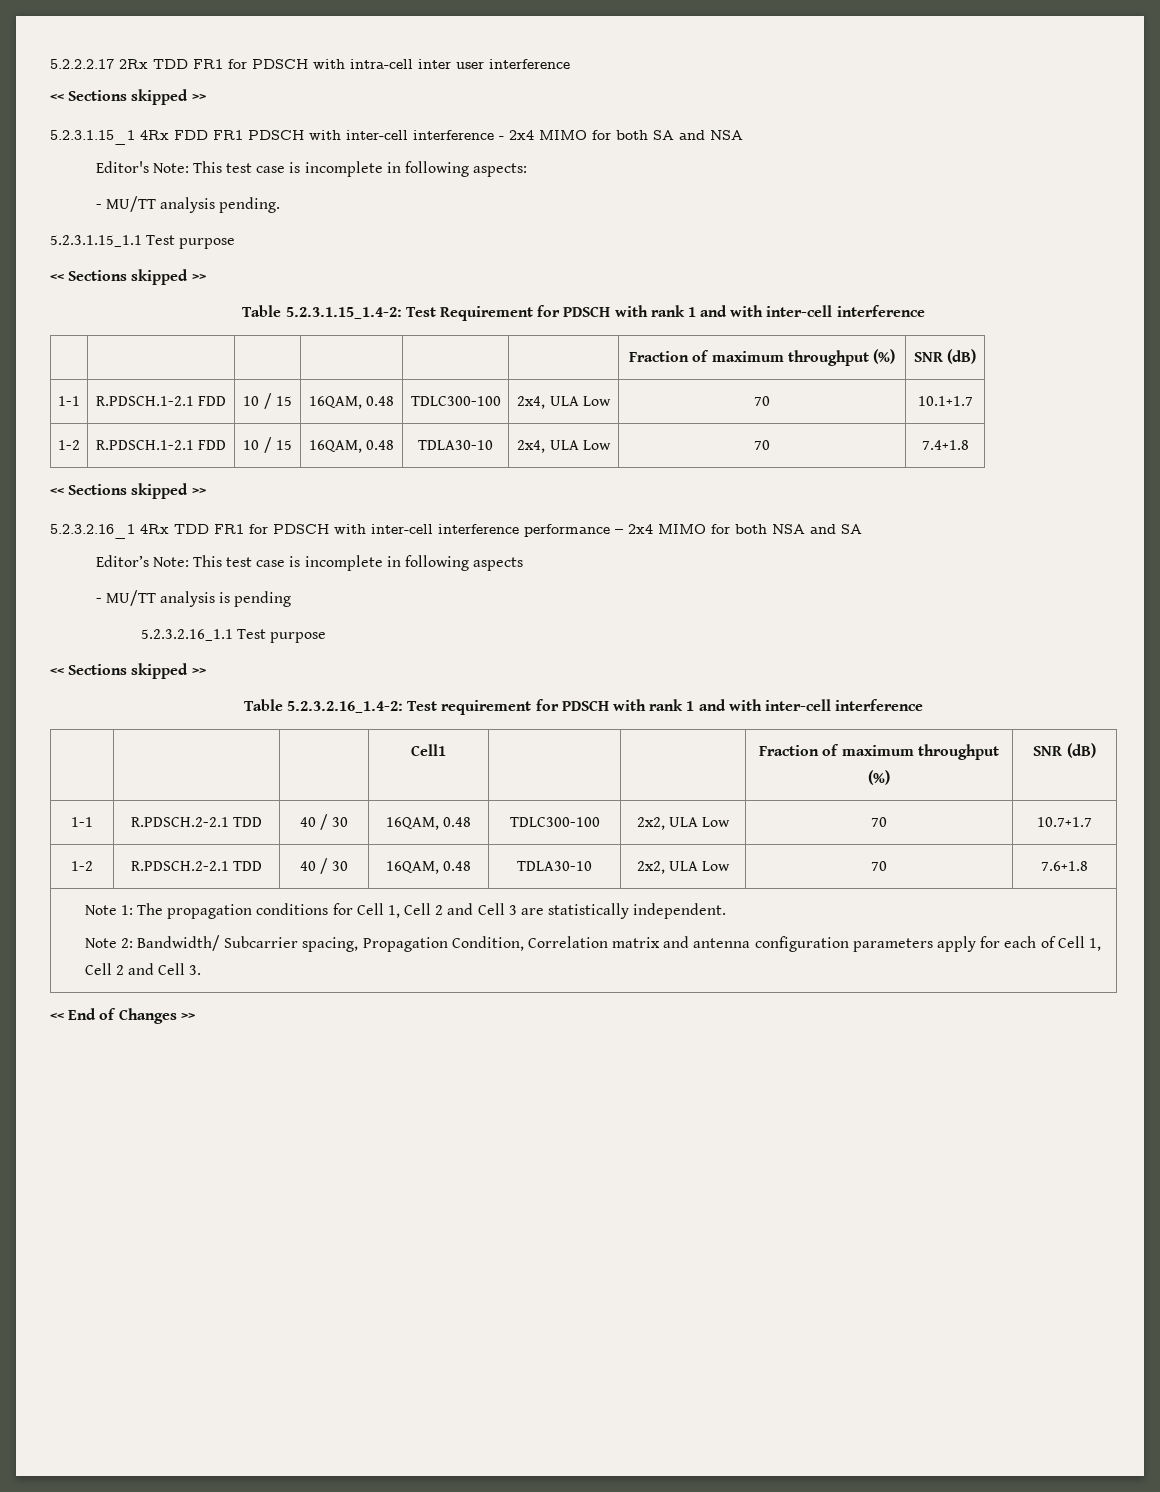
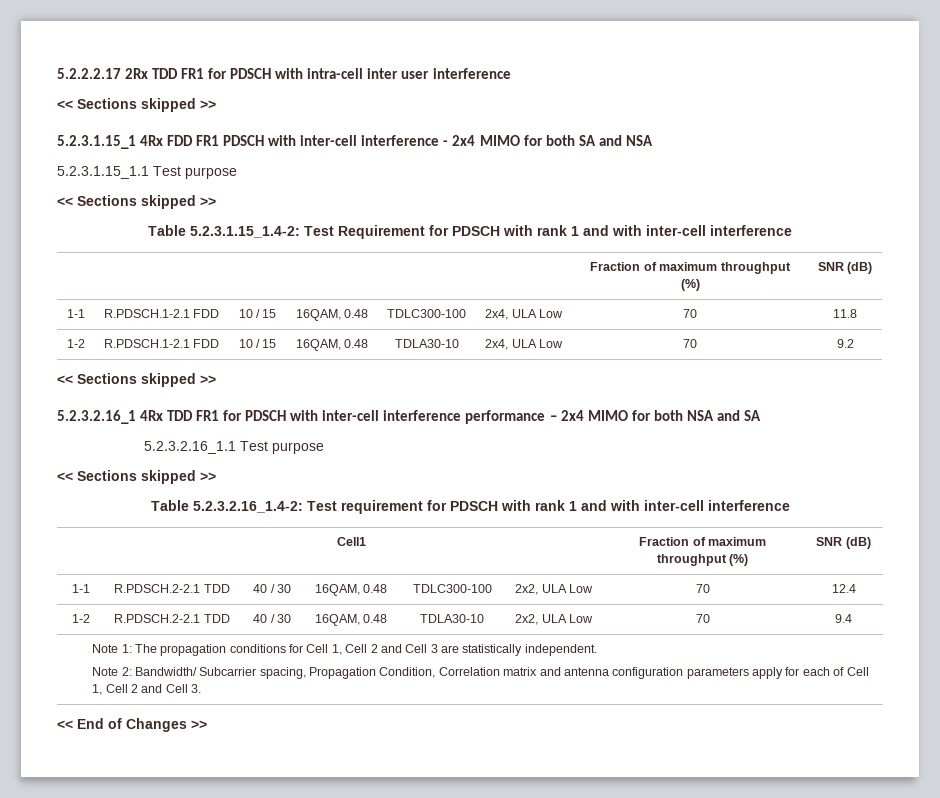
- Editor's Note: This test case is incomplete in following aspects:
- - MU/TT analysis pending.
- 1-1 | R.PDSCH.1-2.1 FDD | 10 / 15 | 16QAM, 0.48 | TDLC300-100 | 2x4, ULA Low | 70 | 10.1+1.7
+ 1-1 | R.PDSCH.1-2.1 FDD | 10 / 15 | 16QAM, 0.48 | TDLC300-100 | 2x4, ULA Low | 70 | 11.8
- 1-2 | R.PDSCH.1-2.1 FDD | 10 / 15 | 16QAM, 0.48 | TDLA30-10 | 2x4, ULA Low | 70 | 7.4+1.8
+ 1-2 | R.PDSCH.1-2.1 FDD | 10 / 15 | 16QAM, 0.48 | TDLA30-10 | 2x4, ULA Low | 70 | 9.2
- Editor’s Note: This test case is incomplete in following aspects
- - MU/TT analysis is pending
- 1-1 | R.PDSCH.2-2.1 TDD | 40 / 30 | 16QAM, 0.48 | TDLC300-100 | 2x2, ULA Low | 70 | 10.7+1.7
+ 1-1 | R.PDSCH.2-2.1 TDD | 40 / 30 | 16QAM, 0.48 | TDLC300-100 | 2x2, ULA Low | 70 | 12.4
- 1-2 | R.PDSCH.2-2.1 TDD | 40 / 30 | 16QAM, 0.48 | TDLA30-10 | 2x2, ULA Low | 70 | 7.6+1.8
+ 1-2 | R.PDSCH.2-2.1 TDD | 40 / 30 | 16QAM, 0.48 | TDLA30-10 | 2x2, ULA Low | 70 | 9.4

